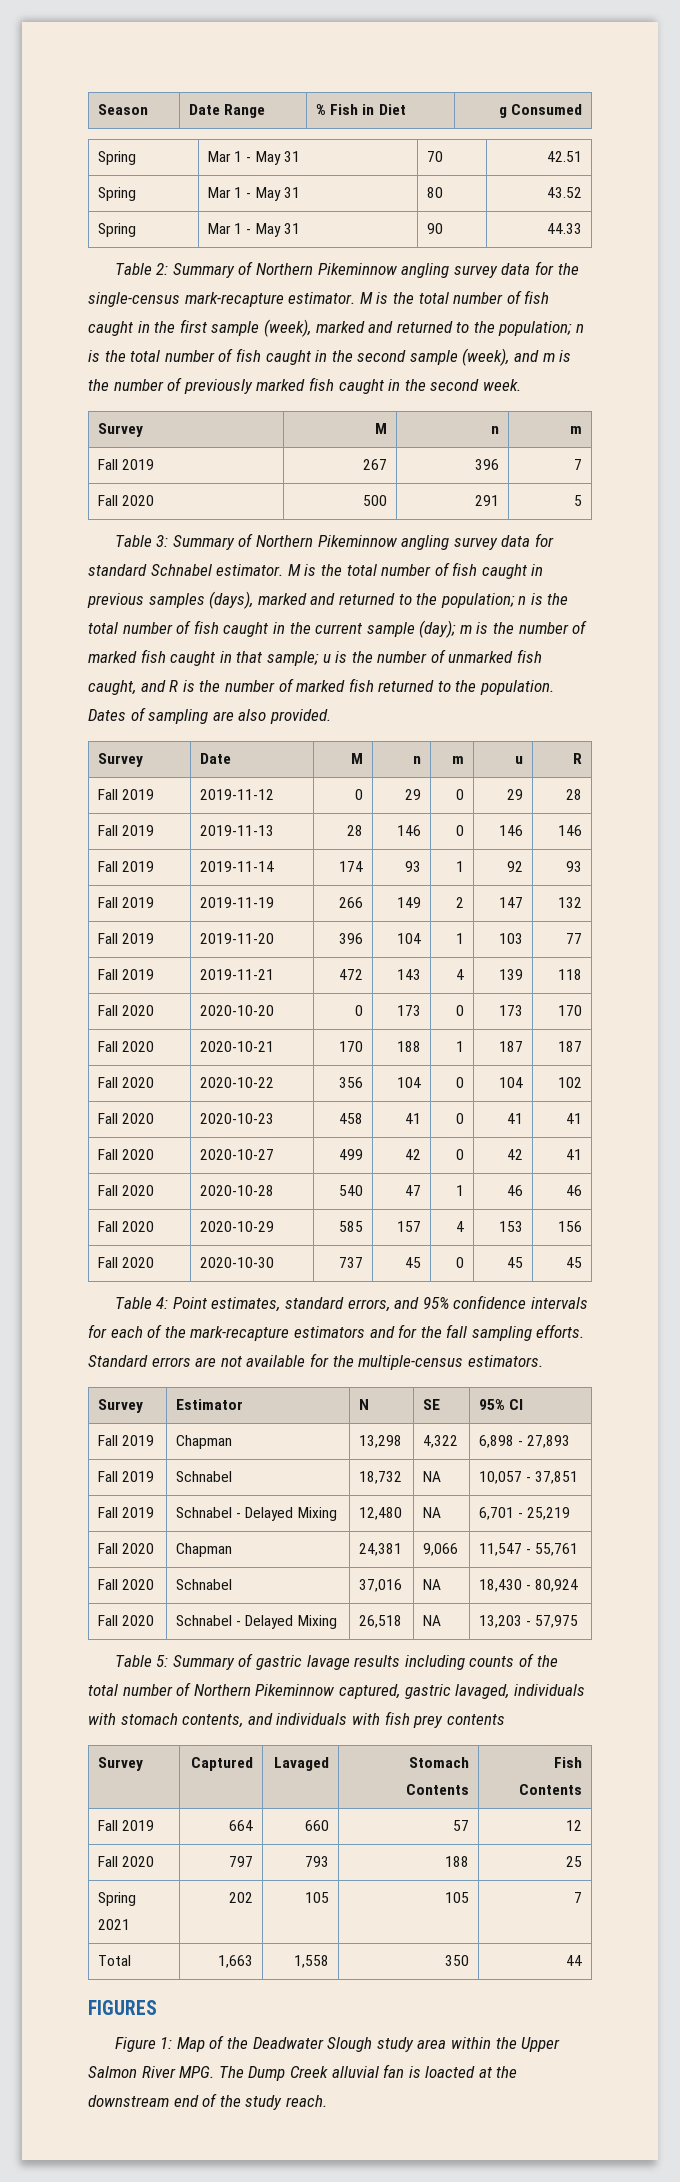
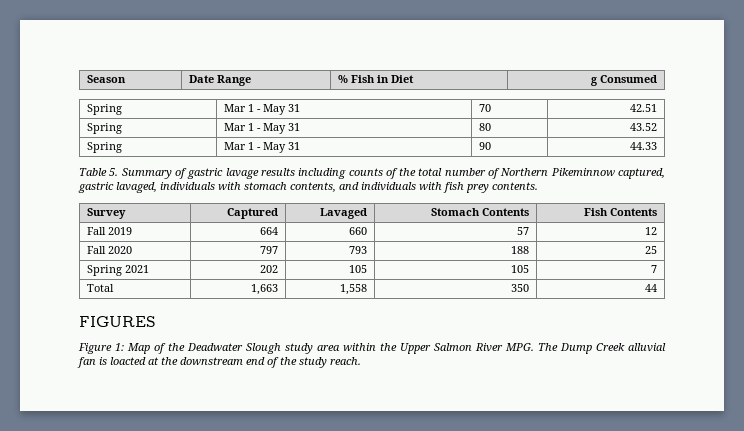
- Table 2: Summary of Northern Pikeminnow angling survey data for the single-census mark-recapture estimator. M is the total number of fish caught in the first sample (week), marked and returned to the population; n is the total number of fish caught in the second sample (week), and m is the number of previously marked fish caught in the second week.
- Survey | M | n | m
- Fall 2019 | 267 | 396 | 7
- Fall 2020 | 500 | 291 | 5
- Table 3: Summary of Northern Pikeminnow angling survey data for standard Schnabel estimator. M is the total number of fish caught in previous samples (days), marked and returned to the population; n is the total number of fish caught in the current sample (day); m is the number of marked fish caught in that sample; u is the number of unmarked fish caught, and R is the number of marked fish returned to the population. Dates of sampling are also provided.
- Survey | Date | M | n | m | u | R
- Fall 2019 | 2019-11-12 | 0 | 29 | 0 | 29 | 28
- Fall 2019 | 2019-11-13 | 28 | 146 | 0 | 146 | 146
- Fall 2019 | 2019-11-14 | 174 | 93 | 1 | 92 | 93
- Fall 2019 | 2019-11-19 | 266 | 149 | 2 | 147 | 132
- Fall 2019 | 2019-11-20 | 396 | 104 | 1 | 103 | 77
- Fall 2019 | 2019-11-21 | 472 | 143 | 4 | 139 | 118
- Fall 2020 | 2020-10-20 | 0 | 173 | 0 | 173 | 170
- Fall 2020 | 2020-10-21 | 170 | 188 | 1 | 187 | 187
- Fall 2020 | 2020-10-22 | 356 | 104 | 0 | 104 | 102
- Fall 2020 | 2020-10-23 | 458 | 41 | 0 | 41 | 41
- Fall 2020 | 2020-10-27 | 499 | 42 | 0 | 42 | 41
- Fall 2020 | 2020-10-28 | 540 | 47 | 1 | 46 | 46
- Fall 2020 | 2020-10-29 | 585 | 157 | 4 | 153 | 156
- Fall 2020 | 2020-10-30 | 737 | 45 | 0 | 45 | 45
- Table 4: Point estimates, standard errors, and 95% confidence intervals for each of the mark-recapture estimators and for the fall sampling efforts. Standard errors are not available for the multiple-census estimators.
- Survey | Estimator | N | SE | 95% CI
- Fall 2019 | Chapman | 13,298 | 4,322 | 6,898 - 27,893
- Fall 2019 | Schnabel | 18,732 | NA | 10,057 - 37,851
- Fall 2019 | Schnabel - Delayed Mixing | 12,480 | NA | 6,701 - 25,219
- Fall 2020 | Chapman | 24,381 | 9,066 | 11,547 - 55,761
- Fall 2020 | Schnabel | 37,016 | NA | 18,430 - 80,924
- Fall 2020 | Schnabel - Delayed Mixing | 26,518 | NA | 13,203 - 57,975
- Table 5: Summary of gastric lavage results including counts of the total number of Northern Pikeminnow captured, gastric lavaged, individuals with stomach contents, and individuals with fish prey contents
+ Table 5. Summary of gastric lavage results including counts of the total number of Northern Pikeminnow captured, gastric lavaged, individuals with stomach contents, and individuals with fish prey contents.

